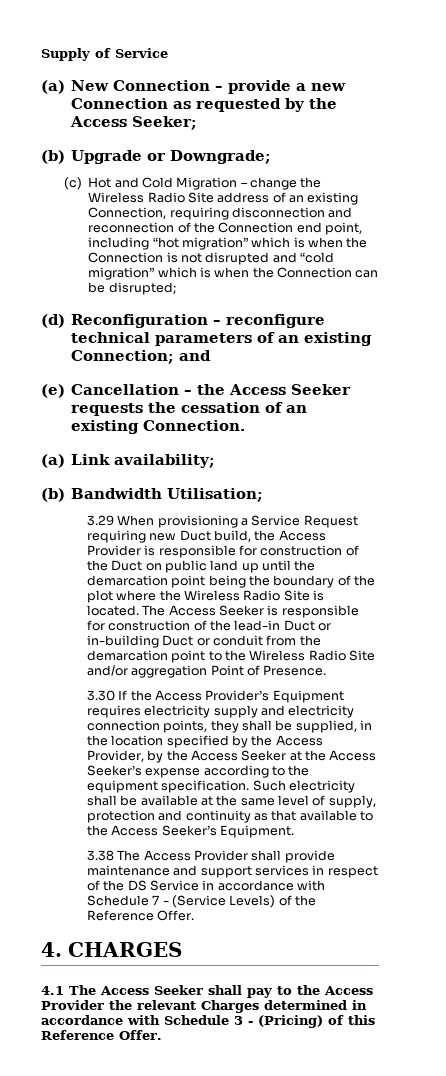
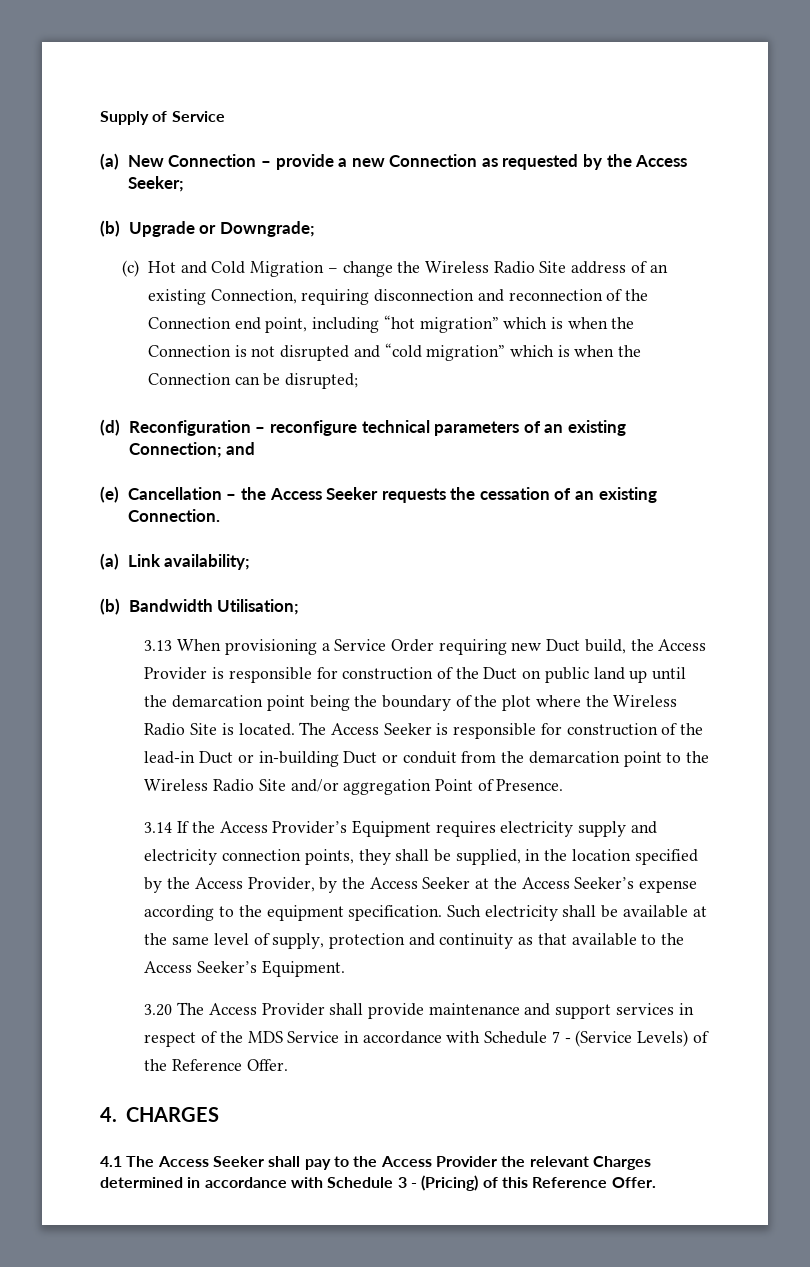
- 3.29 When provisioning a Service Request requiring new Duct build, the Access Provider is responsible for construction of the Duct on public land up until the demarcation point being the boundary of the plot where the Wireless Radio Site is located.
+ 3.13 When provisioning a Service Order requiring new Duct build, the Access Provider is responsible for construction of the Duct on public land up until the demarcation point being the boundary of the plot where the Wireless Radio Site is located.
- 3.30 If the Access Provider’s Equipment requires electricity supply and electricity connection points, they shall be supplied, in the location specified by the Access Provider, by the Access Seeker at the Access Seeker’s expense according to the equipment specification.
+ 3.14 If the Access Provider’s Equipment requires electricity supply and electricity connection points, they shall be supplied, in the location specified by the Access Provider, by the Access Seeker at the Access Seeker’s expense according to the equipment specification.
- 3.38 The Access Provider shall provide maintenance and support services in respect of the DS Service in accordance with Schedule 7 - (Service Levels) of the Reference Offer.
+ 3.20 The Access Provider shall provide maintenance and support services in respect of the MDS Service in accordance with Schedule 7 - (Service Levels) of the Reference Offer.

